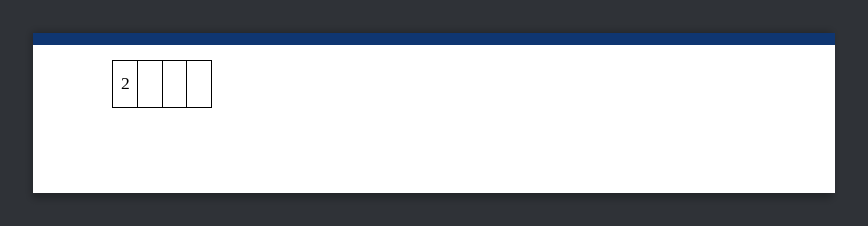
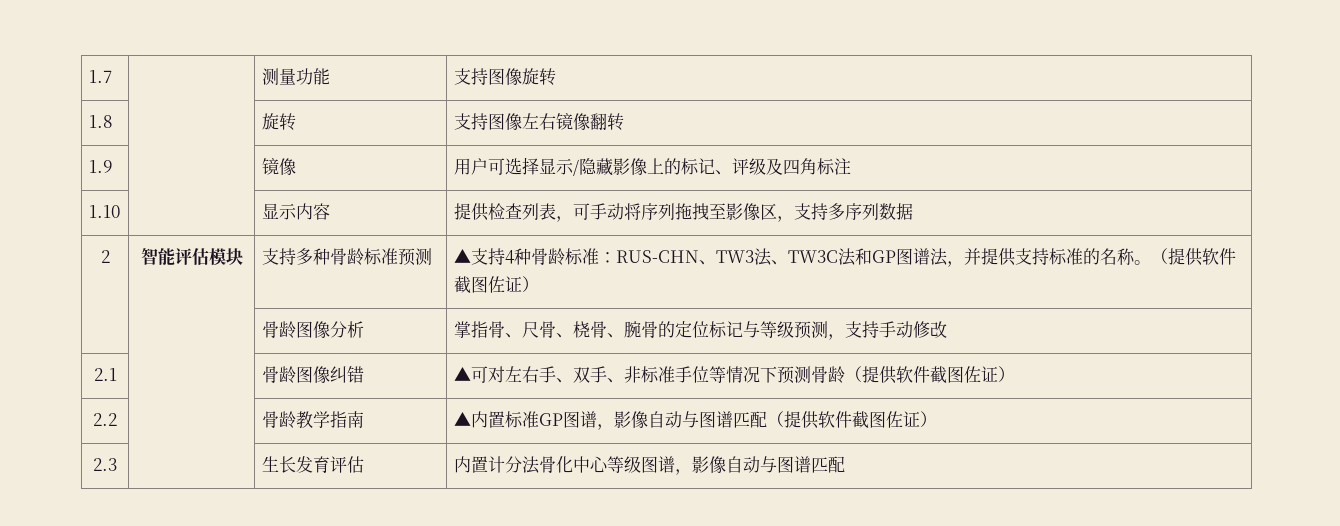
- 2 | | |
+ 1.7 | | 测量功能 | 支持图像旋转
+ 1.8 | | 旋转 | 支持图像左右镜像翻转
+ 1.9 | | 镜像 | 用户可选择显示/隐藏影像上的标记、评级及四角标注
+ 1.10 | | 显示内容 | 提供检查列表，可手动将序列拖拽至影像区，支持多序列数据
+ 2 | 智能评估模块 | 支持多种骨龄标准预测 | ▲支持4种骨龄标准：RUS-CHN、TW3法、TW3C法和GP图谱法，并提供支持标准的名称。（提供软件截图佐证）
+ | | 骨龄图像分析 | 掌指骨、尺骨、桡骨、腕骨的定位标记与等级预测，支持手动修改
+ 2.1 | | 骨龄图像纠错 | ▲可对左右手、双手、非标准手位等情况下预测骨龄（提供软件截图佐证）
+ 2.2 | | 骨龄教学指南 | ▲内置标准GP图谱，影像自动与图谱匹配（提供软件截图佐证）
+ 2.3 | | 生长发育评估 | 内置计分法骨化中心等级图谱，影像自动与图谱匹配

